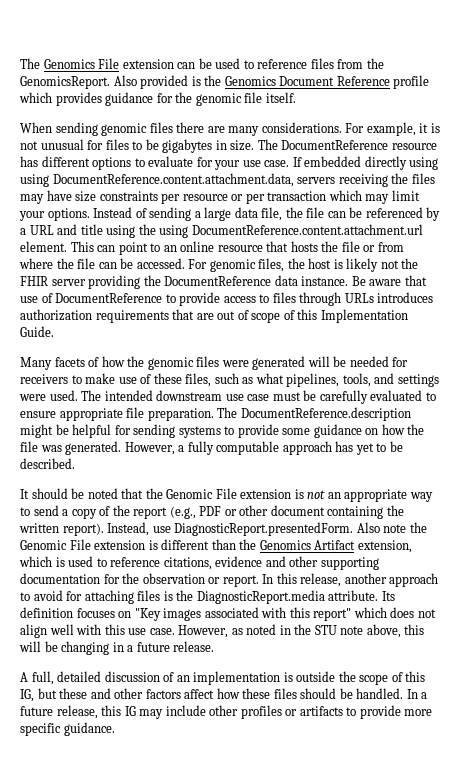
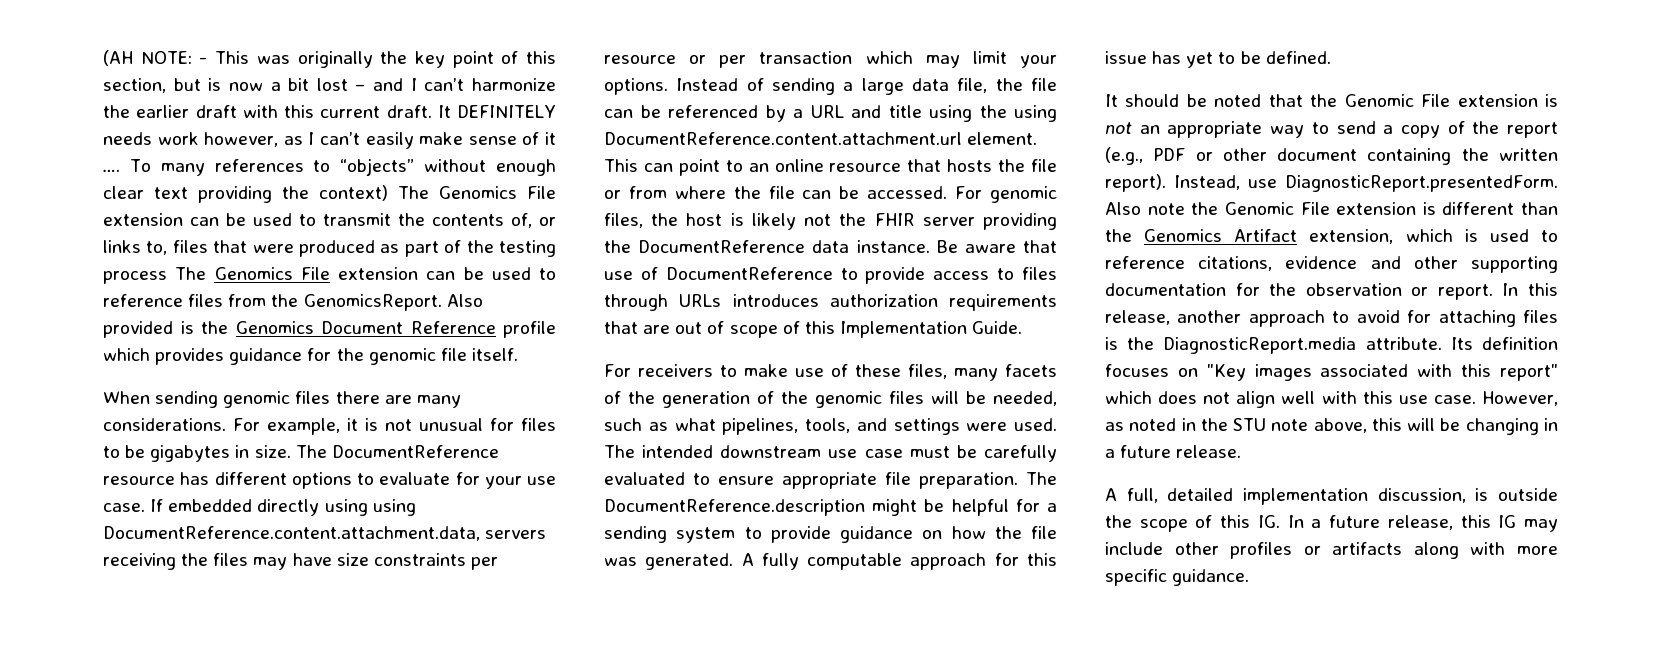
- The Genomics File extension can be used to reference files from the GenomicsReport.
+ (AH NOTE: - This was originally the key point of this section, but is now a bit lost – and I can’t harmonize the earlier draft with this current draft. It DEFINITELY needs work however, as I can’t easily make sense of it …. To many references to “objects” without enough clear text providing the context) The Genomics File extension can be used to transmit the contents of, or links to, files that were produced as part of the testing process The Genomics File extension can be used to reference files from the GenomicsReport.
- Many facets of how the genomic files were generated will be needed for receivers to make use of these files, such as what pipelines, tools, and settings were used.
+ For receivers to make use of these files, many facets of the generation of the genomic files will be needed, such as what pipelines, tools, and settings were used.
- The DocumentReference.description might be helpful for sending systems to provide some guidance on how the file was generated.
+ The DocumentReference.description might be helpful for a sending system to provide guidance on how the file was generated.
- However, a fully computable approach has yet to be described.
+ A fully computable approach for this issue has yet to be defined.
- A full, detailed discussion of an implementation is outside the scope of this IG, but these and other factors affect how these files should be handled. In a future release, this IG may include other profiles or artifacts to provide more specific guidance.
+ A full, detailed implementation discussion, is outside the scope of this IG. In a future release, this IG may include other profiles or artifacts along with more specific guidance.

